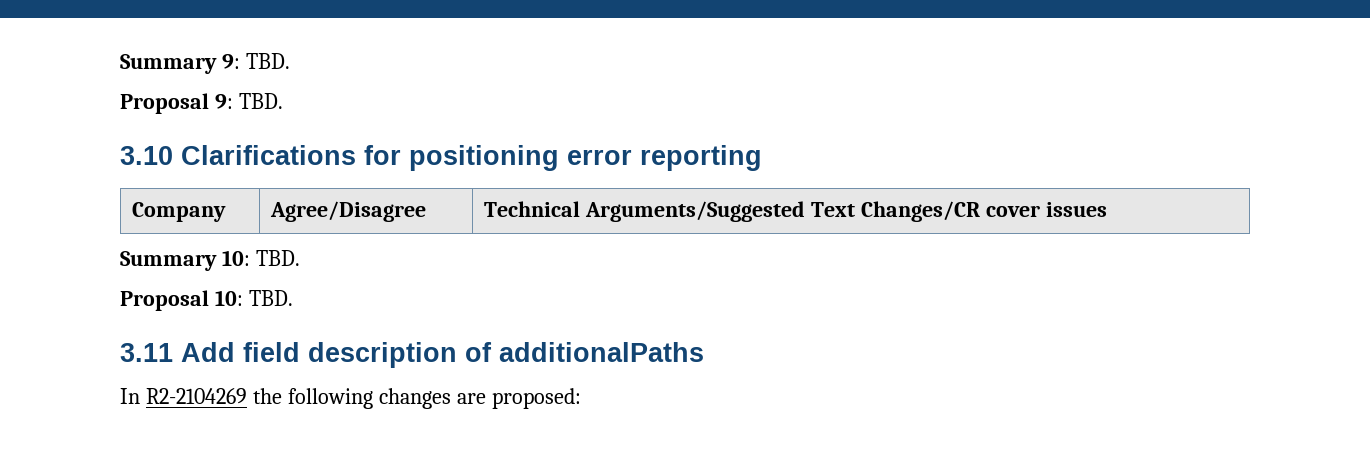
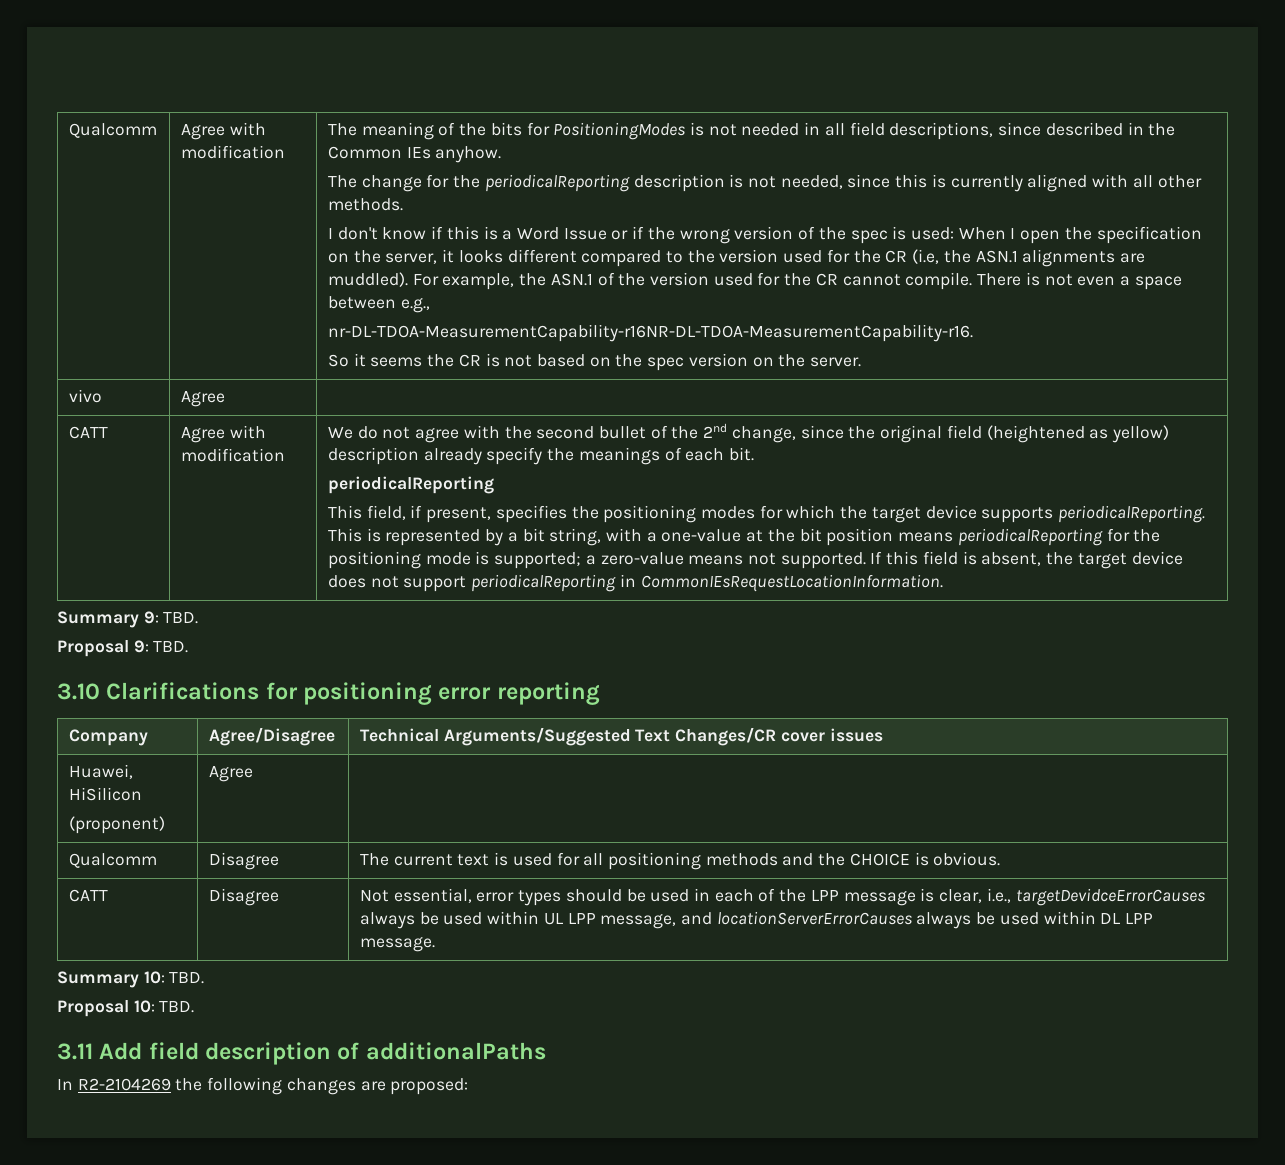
+ Qualcomm | Agree with modification | The meaning of the bits for PositioningModes is not needed in all field descriptions, since described in the Common IEs anyhow.
+ The change for the periodicalReporting description is not needed, since this is currently aligned with all other methods.
+ I don't know if this is a Word Issue or if the wrong version of the spec is used: When I open the specification on the server, it looks different compared to the version used for the CR (i.e, the ASN.1 alignments are muddled). For example, the ASN.1 of the version used for the CR cannot compile. There is not even a space between e.g.,
+ nr-DL-TDOA-MeasurementCapability-r16NR-DL-TDOA-MeasurementCapability-r16.
+ So it seems the CR is not based on the spec version on the server.
+ vivo | Agree |
+ CATT | Agree with modification | We do not agree with the second bullet of the 2nd change, since the original field (heightened as yellow) description already specify the meanings of each bit.
+ periodicalReporting
+ This field, if present, specifies the positioning modes for which the target device supports periodicalReporting. This is represented by a bit string, with a one-value at the bit position means periodicalReporting for the positioning mode is supported; a zero-value means not supported. If this field is absent, the target device does not support periodicalReporting in CommonIEsRequestLocationInformation.
+ Huawei, HiSilicon
+ (proponent) | Agree |
+ Qualcomm | Disagree | The current text is used for all positioning methods and the CHOICE is obvious.
+ CATT | Disagree | Not essential, error types should be used in each of the LPP message is clear, i.e., targetDevidceErrorCauses always be used within UL LPP message, and locationServerErrorCauses always be used within DL LPP message.

